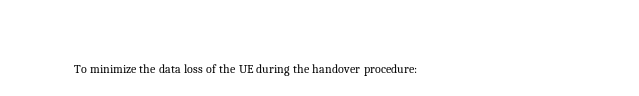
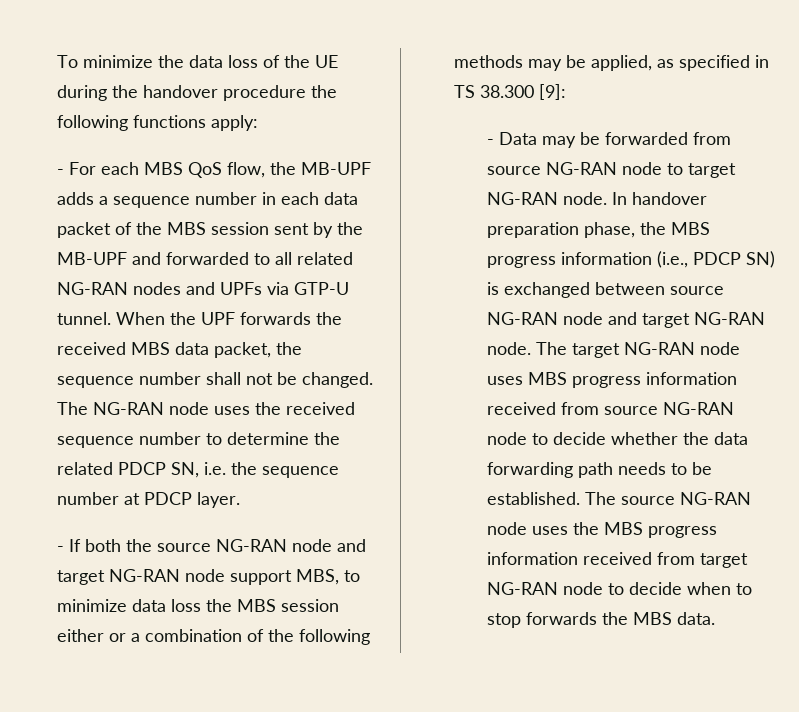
- To minimize the data loss of the UE during the handover procedure:
+ To minimize the data loss of the UE during the handover procedure the following functions apply:
+ - For each MBS QoS flow, the MB-UPF adds a sequence number in each data packet of the MBS session sent by the MB-UPF and forwarded to all related NG-RAN nodes and UPFs via GTP-U tunnel. When the UPF forwards the received MBS data packet, the sequence number shall not be changed. The NG-RAN node uses the received sequence number to determine the related PDCP SN, i.e. the sequence number at PDCP layer.
+ - If both the source NG-RAN node and target NG-RAN node support MBS, to minimize data loss the MBS session either or a combination of the following methods may be applied, as specified in TS 38.300 [9]:
+ - Data may be forwarded from source NG-RAN node to target NG-RAN node. In handover preparation phase, the MBS progress information (i.e., PDCP SN) is exchanged between source NG-RAN node and target NG-RAN node. The target NG-RAN node uses MBS progress information received from source NG-RAN node to decide whether the data forwarding path needs to be established. The source NG-RAN node uses the MBS progress information received from target NG-RAN node to decide when to stop forwards the MBS data.

